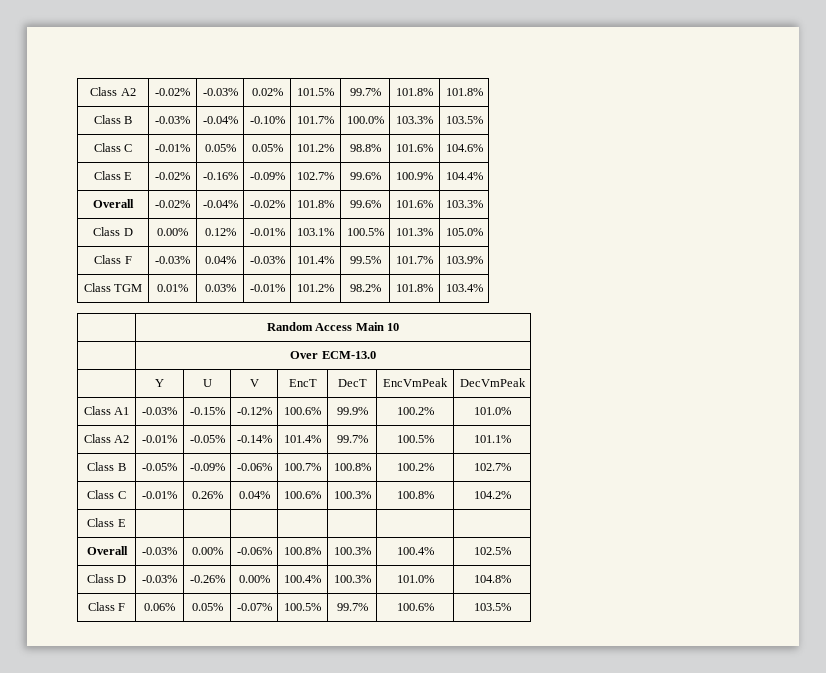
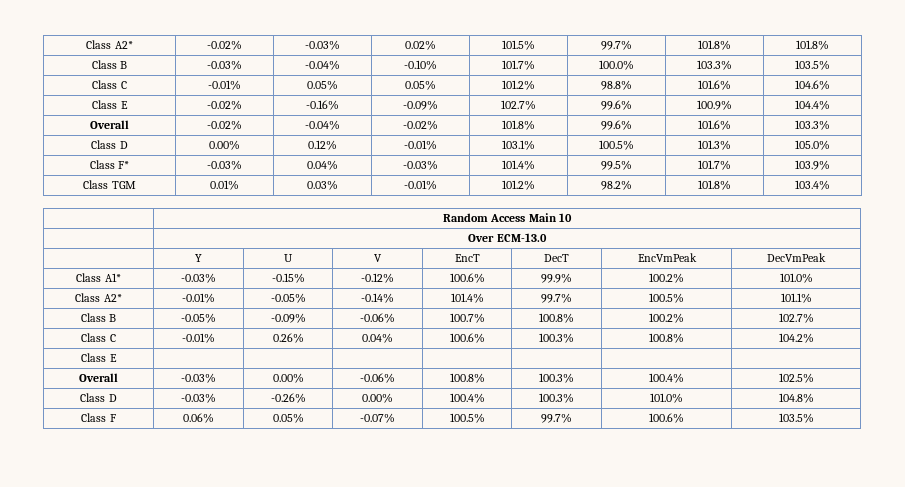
- Class A2 | -0.02% | -0.03% | 0.02% | 101.5% | 99.7% | 101.8% | 101.8%
+ Class A2* | -0.02% | -0.03% | 0.02% | 101.5% | 99.7% | 101.8% | 101.8%
- Class F | -0.03% | 0.04% | -0.03% | 101.4% | 99.5% | 101.7% | 103.9%
+ Class F* | -0.03% | 0.04% | -0.03% | 101.4% | 99.5% | 101.7% | 103.9%
- Class A1 | -0.03% | -0.15% | -0.12% | 100.6% | 99.9% | 100.2% | 101.0%
+ Class A1* | -0.03% | -0.15% | -0.12% | 100.6% | 99.9% | 100.2% | 101.0%
- Class A2 | -0.01% | -0.05% | -0.14% | 101.4% | 99.7% | 100.5% | 101.1%
+ Class A2* | -0.01% | -0.05% | -0.14% | 101.4% | 99.7% | 100.5% | 101.1%

